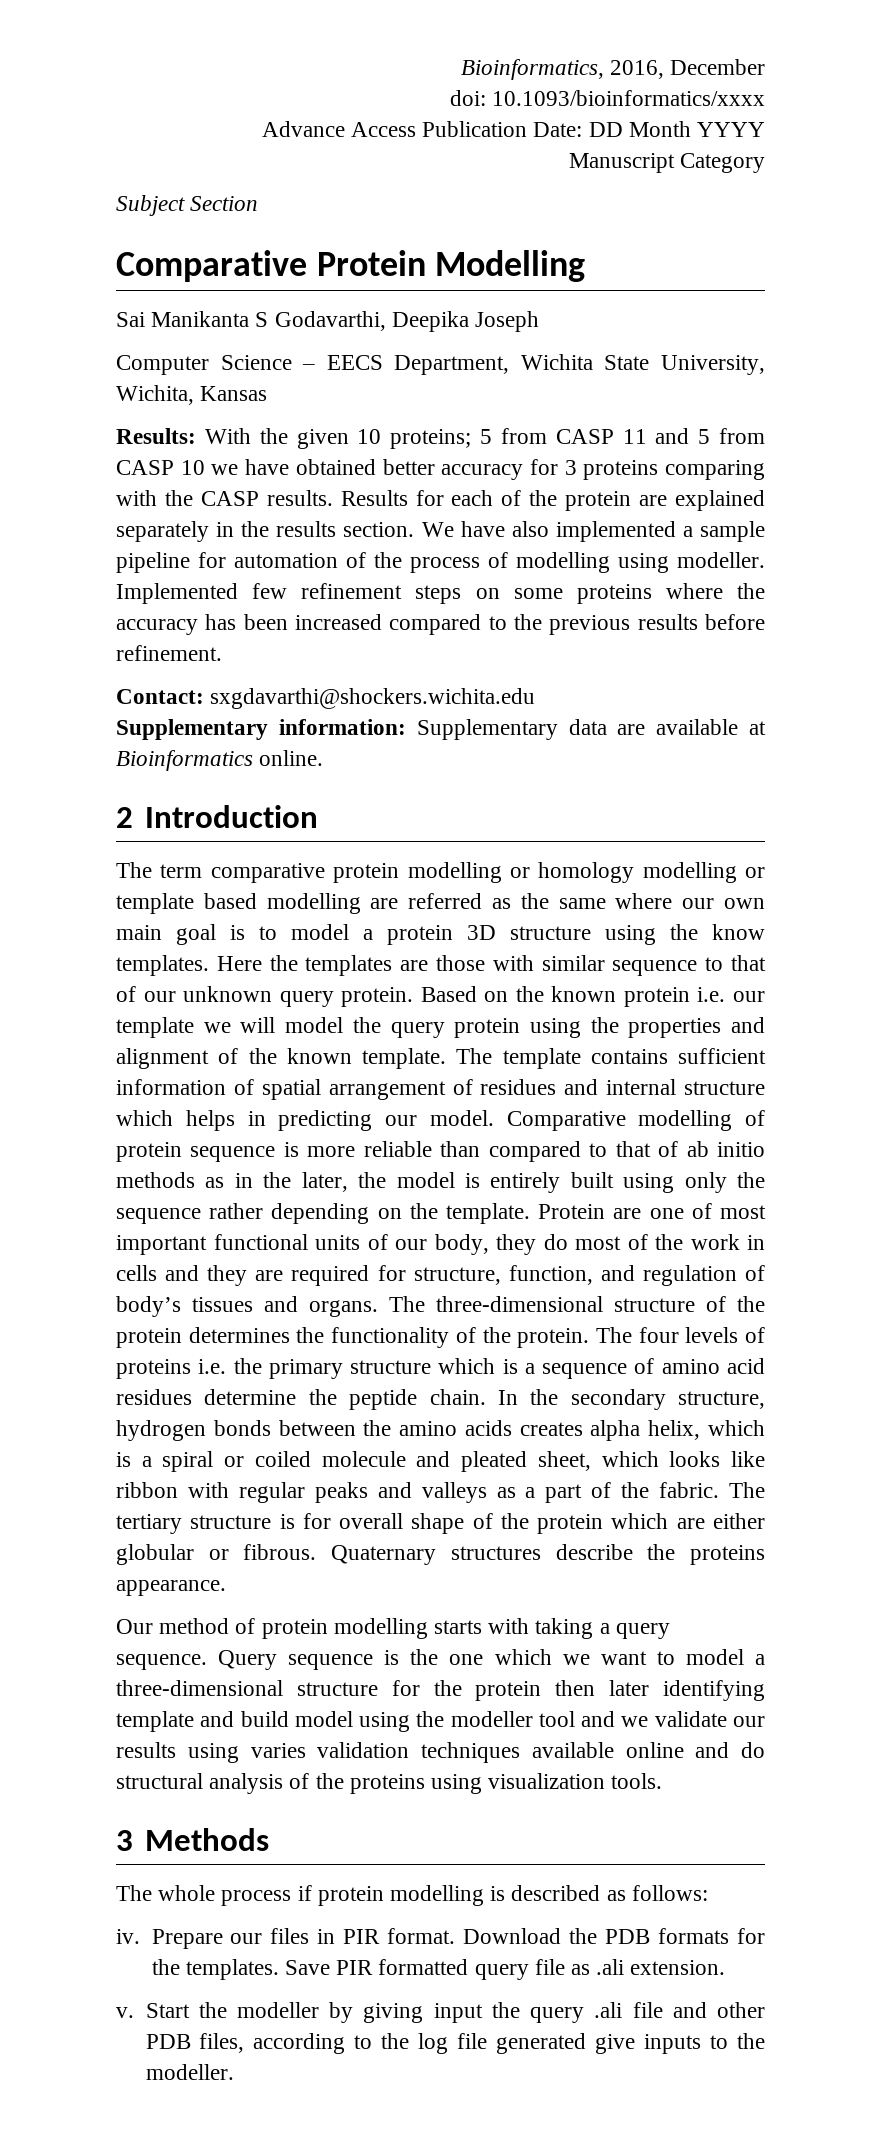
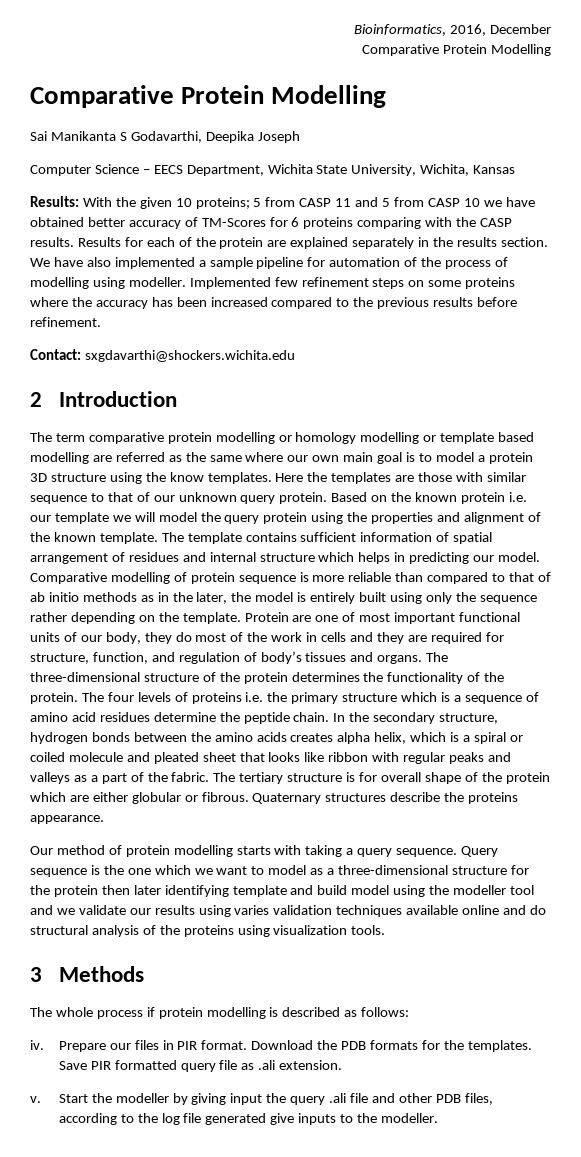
  Bioinformatics, 2016, December
- doi: 10.1093/bioinformatics/xxxx
- Advance Access Publication Date: DD Month YYYY
- Manuscript Category
- Subject Section
+ Comparative Protein Modelling
- Results: With the given 10 proteins; 5 from CASP 11 and 5 from CASP 10 we have obtained better accuracy for 3 proteins comparing with the CASP results.
+ Results: With the given 10 proteins; 5 from CASP 11 and 5 from CASP 10 we have obtained better accuracy of TM-Scores for 6 proteins comparing with the CASP results.
- Supplementary information: Supplementary data are available at Bioinformatics online.
- In the secondary structure, hydrogen bonds between the amino acids creates alpha helix, which is a spiral or coiled molecule and pleated sheet, which looks like ribbon with regular peaks and valleys as a part of the fabric.
+ In the secondary structure, hydrogen bonds between the amino acids creates alpha helix, which is a spiral or coiled molecule and pleated sheet that looks like ribbon with regular peaks and valleys as a part of the fabric.
- Query sequence is the one which we want to model a three-dimensional structure for the protein then later identifying template and build model using the modeller tool and we validate our results using varies validation techniques available online and do structural analysis of the proteins using visualization tools.
+ Query sequence is the one which we want to model as a three-dimensional structure for the protein then later identifying template and build model using the modeller tool and we validate our results using varies validation techniques available online and do structural analysis of the proteins using visualization tools.

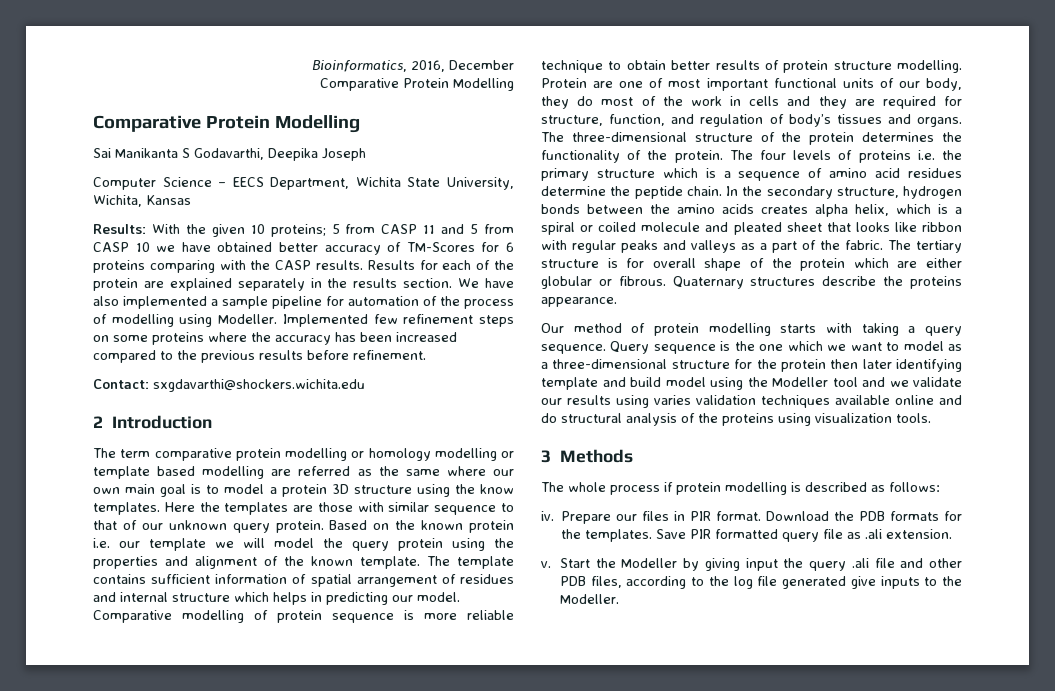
- We have also implemented a sample pipeline for automation of the process of modelling using modeller.
+ We have also implemented a sample pipeline for automation of the process of modelling using Modeller.
- Comparative modelling of protein sequence is more reliable than compared to that of ab initio methods as in the later, the model is entirely built using only the sequence rather depending on the template.
+ Comparative modelling of protein sequence is more reliable technique to obtain better results of protein structure modelling.
- Query sequence is the one which we want to model as a three-dimensional structure for the protein then later identifying template and build model using the modeller tool and we validate our results using varies validation techniques available online and do structural analysis of the proteins using visualization tools.
+ Query sequence is the one which we want to model as a three-dimensional structure for the protein then later identifying template and build model using the Modeller tool and we validate our results using varies validation techniques available online and do structural analysis of the proteins using visualization tools.
- Start the modeller by giving input the query .ali file and other PDB files, according to the log file generated give inputs to the modeller.
+ Start the Modeller by giving input the query .ali file and other PDB files, according to the log file generated give inputs to the Modeller.

